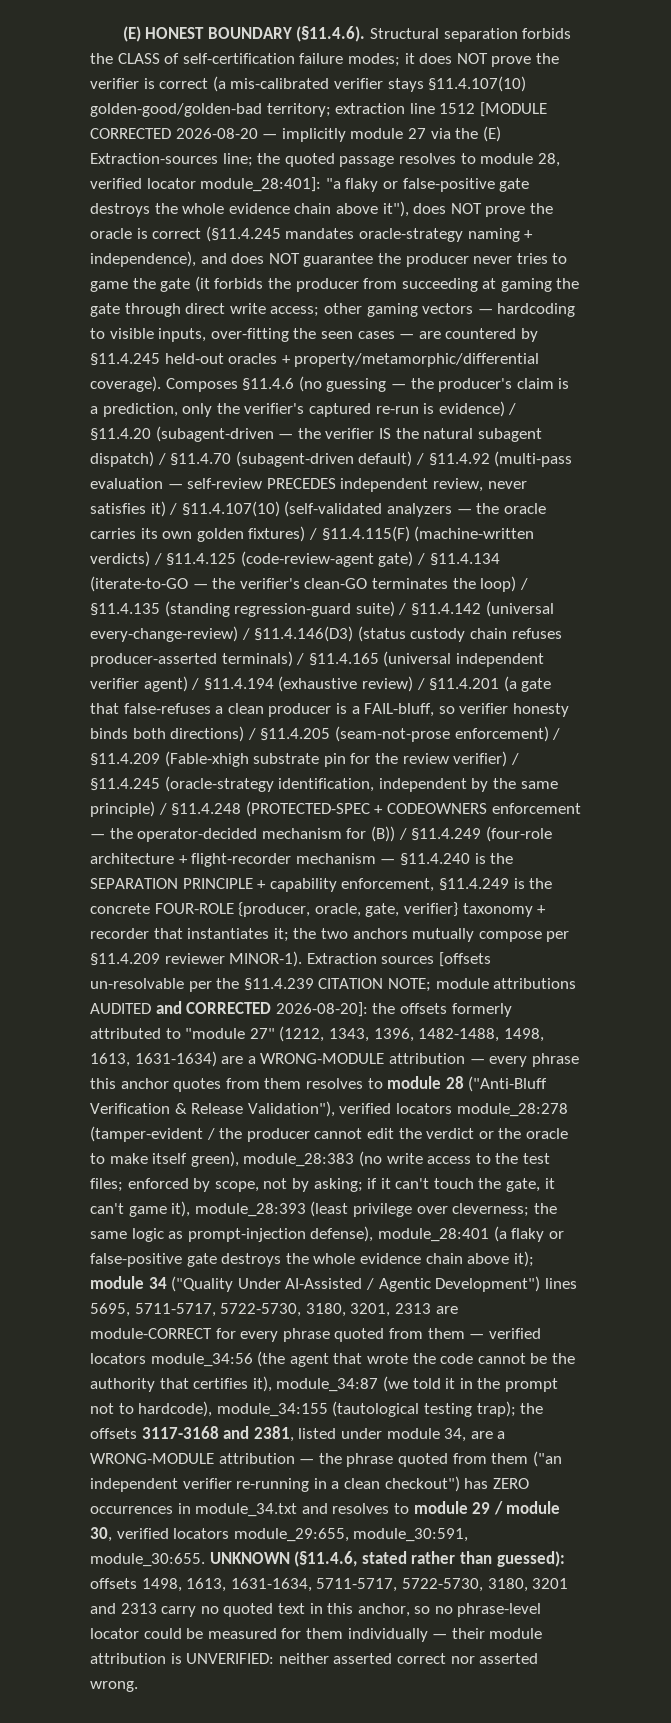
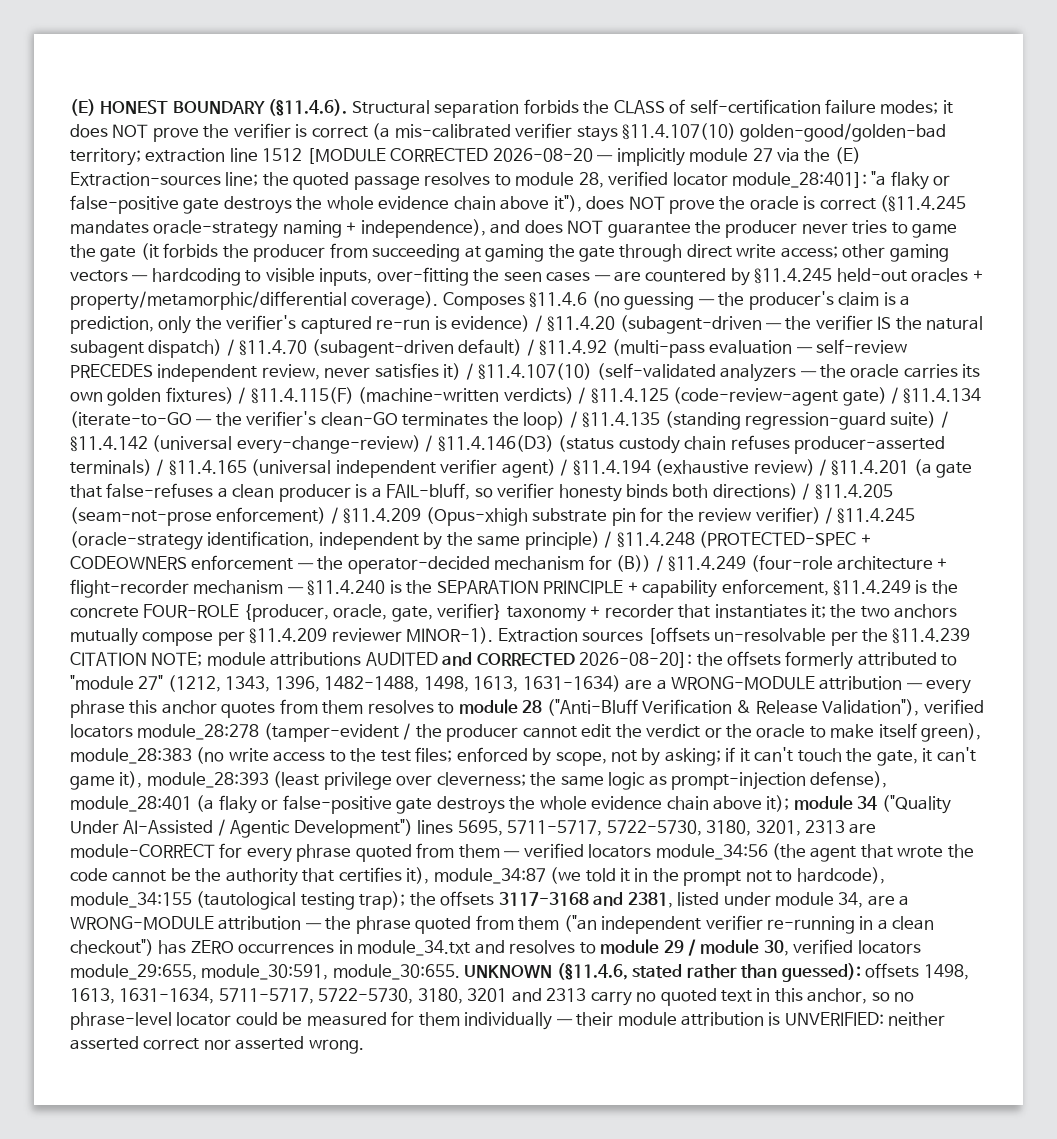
- Composes §11.4.6 (no guessing — the producer's claim is a prediction, only the verifier's captured re-run is evidence) / §11.4.20 (subagent-driven — the verifier IS the natural subagent dispatch) / §11.4.70 (subagent-driven default) / §11.4.92 (multi-pass evaluation — self-review PRECEDES independent review, never satisfies it) / §11.4.107(10) (self-validated analyzers — the oracle carries its own golden fixtures) / §11.4.115(F) (machine-written verdicts) / §11.4.125 (code-review-agent gate) / §11.4.134 (iterate-to-GO — the verifier's clean-GO terminates the loop) / §11.4.135 (standing regression-guard suite) / §11.4.142 (universal every-change-review) / §11.4.146(D3) (status custody chain refuses producer-asserted terminals) / §11.4.165 (universal independent verifier agent) / §11.4.194 (exhaustive review) / §11.4.201 (a gate that false-refuses a clean producer is a FAIL-bluff, so verifier honesty binds both directions) / §11.4.205 (seam-not-prose enforcement) / §11.4.209 (Fable-xhigh substrate pin for the review verifier) / §11.4.245 (oracle-strategy identification, independent by the same principle) / §11.4.248 (PROTECTED-SPEC + CODEOWNERS enforcement — the operator-decided mechanism for (B)) / §11.4.249 (four-role architecture + flight-recorder mechanism — §11.4.240 is the SEPARATION PRINCIPLE + capability enforcement, §11.4.249 is the concrete FOUR-ROLE {producer, oracle, gate, verifier} taxonomy + recorder that instantiates it;
+ Composes §11.4.6 (no guessing — the producer's claim is a prediction, only the verifier's captured re-run is evidence) / §11.4.20 (subagent-driven — the verifier IS the natural subagent dispatch) / §11.4.70 (subagent-driven default) / §11.4.92 (multi-pass evaluation — self-review PRECEDES independent review, never satisfies it) / §11.4.107(10) (self-validated analyzers — the oracle carries its own golden fixtures) / §11.4.115(F) (machine-written verdicts) / §11.4.125 (code-review-agent gate) / §11.4.134 (iterate-to-GO — the verifier's clean-GO terminates the loop) / §11.4.135 (standing regression-guard suite) / §11.4.142 (universal every-change-review) / §11.4.146(D3) (status custody chain refuses producer-asserted terminals) / §11.4.165 (universal independent verifier agent) / §11.4.194 (exhaustive review) / §11.4.201 (a gate that false-refuses a clean producer is a FAIL-bluff, so verifier honesty binds both directions) / §11.4.205 (seam-not-prose enforcement) / §11.4.209 (Opus-xhigh substrate pin for the review verifier) / §11.4.245 (oracle-strategy identification, independent by the same principle) / §11.4.248 (PROTECTED-SPEC + CODEOWNERS enforcement — the operator-decided mechanism for (B)) / §11.4.249 (four-role architecture + flight-recorder mechanism — §11.4.240 is the SEPARATION PRINCIPLE + capability enforcement, §11.4.249 is the concrete FOUR-ROLE {producer, oracle, gate, verifier} taxonomy + recorder that instantiates it;

